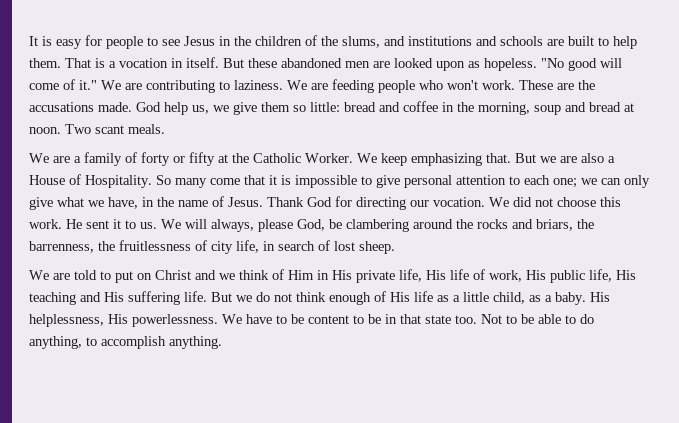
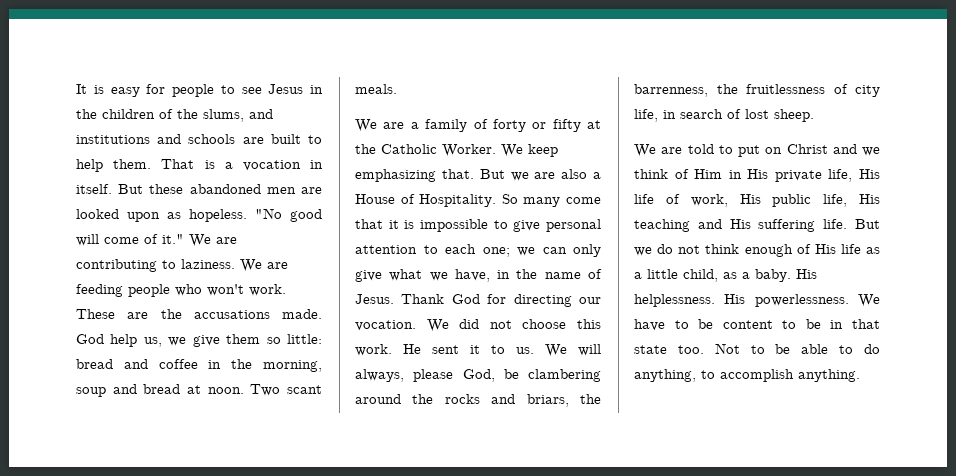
- His helplessness, His powerlessness.
+ His helplessness. His powerlessness.

